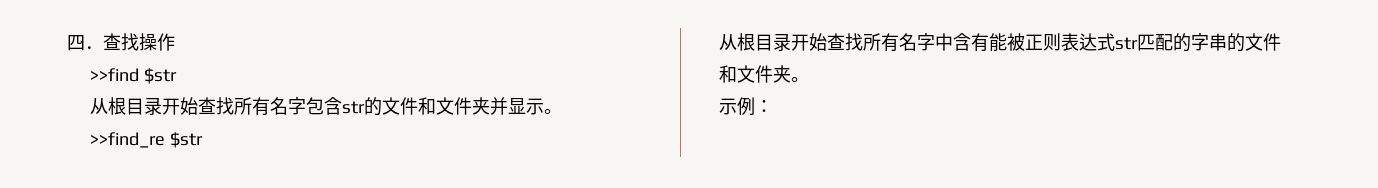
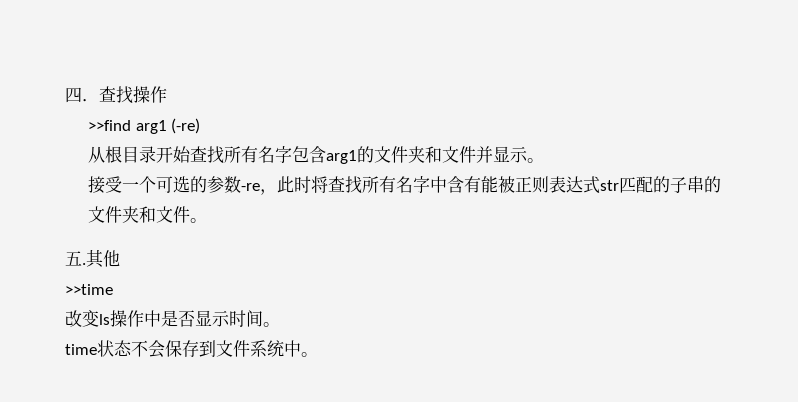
- >>find $str
+ >>find arg1 (-re)
- 从根目录开始查找所有名字包含str的文件和文件夹并显示。
- >>find_re $str
- 从根目录开始查找所有名字中含有能被正则表达式str匹配的字串的文件和文件夹。
- 示例：
+ 从根目录开始查找所有名字包含arg1的文件夹和文件并显示。
+ 接受一个可选的参数-re，此时将查找所有名字中含有能被正则表达式str匹配的子串的文件夹和文件。
+ 五.其他
+ >>time
+ 改变ls操作中是否显示时间。
+ time状态不会保存到文件系统中。

